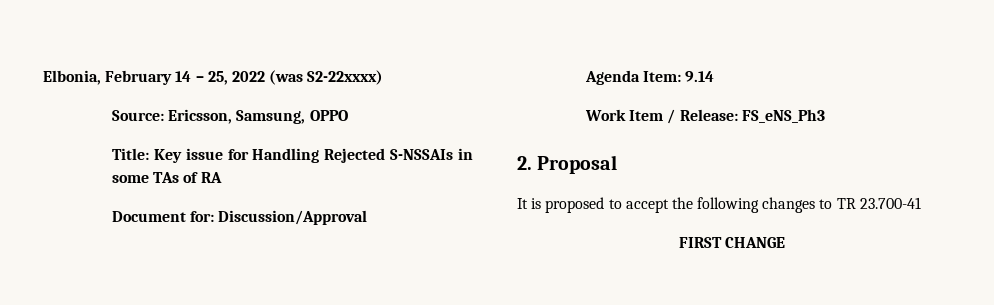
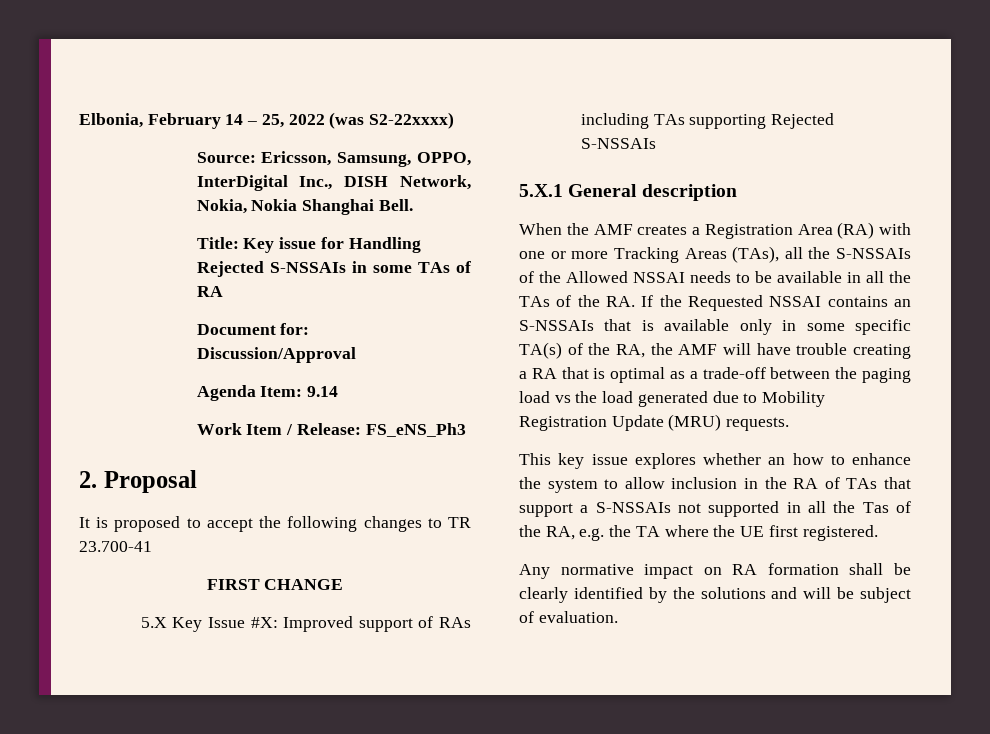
- Source: Ericsson, Samsung, OPPO
+ Source: Ericsson, Samsung, OPPO, InterDigital Inc., DISH Network, Nokia, Nokia Shanghai Bell.
+ 5.X Key Issue #X: Improved support of RAs including TAs supporting Rejected S-NSSAIs
+ 5.X.1 General description
+ When the AMF creates a Registration Area (RA) with one or more Tracking Areas (TAs), all the S-NSSAIs of the Allowed NSSAI needs to be available in all the TAs of the RA. If the Requested NSSAI contains an S-NSSAIs that is available only in some specific TA(s) of the RA, the AMF will have trouble creating a RA that is optimal as a trade-off between the paging load vs the load generated due to Mobility Registration Update (MRU) requests.
+ This key issue explores whether an how to enhance the system to allow inclusion in the RA of TAs that support a S-NSSAIs not supported in all the Tas of the RA, e.g. the TA where the UE first registered.
+ Any normative impact on RA formation shall be clearly identified by the solutions and will be subject of evaluation.

